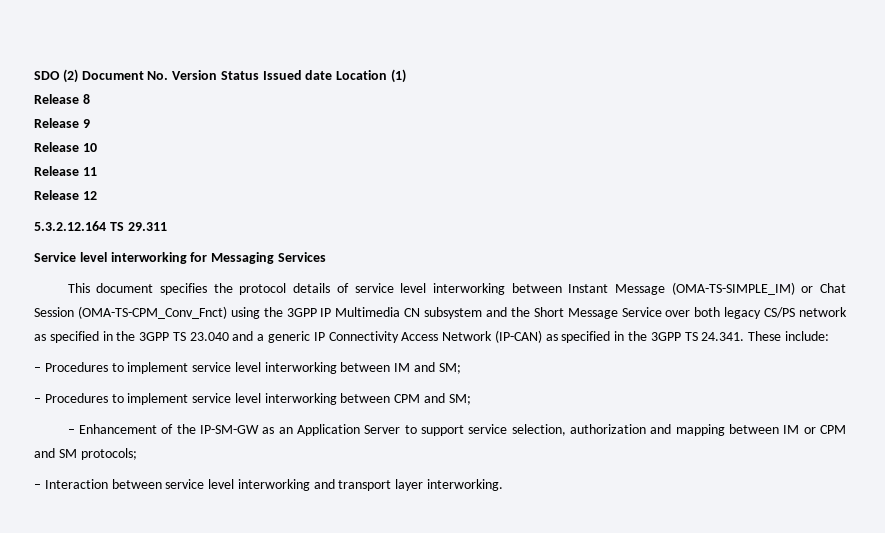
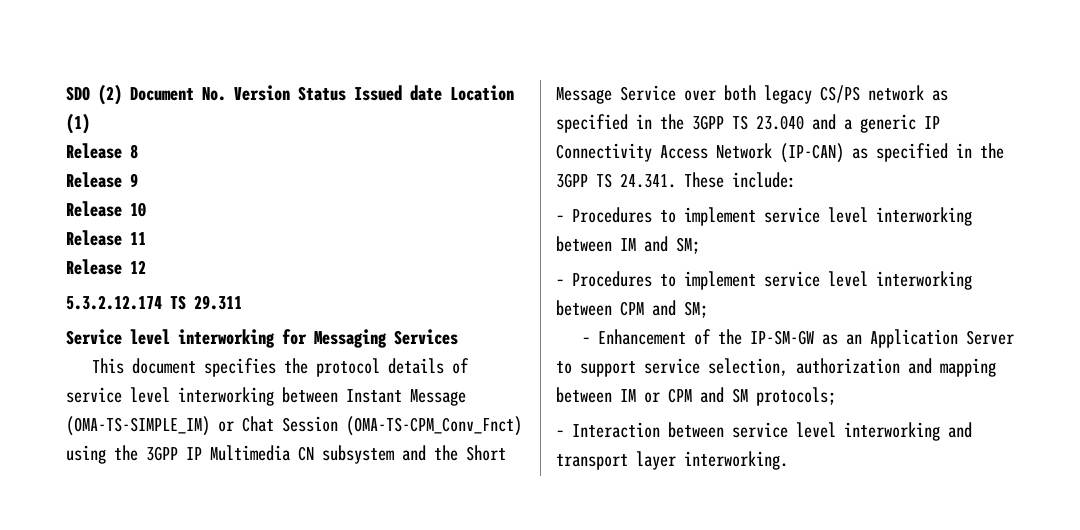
- 5.3.2.12.164 TS 29.311
+ 5.3.2.12.174 TS 29.311

